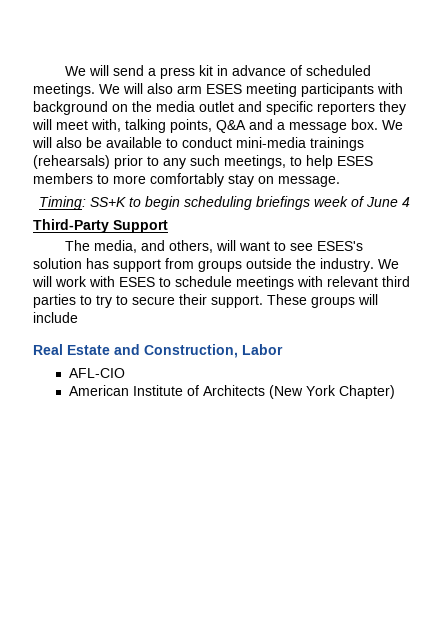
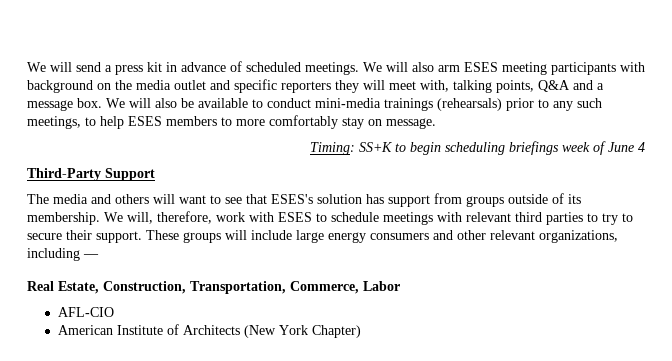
- The media, and others, will want to see ESES's solution has support from groups outside the industry. We will work with ESES to schedule meetings with relevant third parties to try to secure their support.
+ The media and others will want to see that ESES's solution has support from groups outside of its membership. We will, therefore, work with ESES to schedule meetings with relevant third parties to try to secure their support.
- These groups will include
- Real Estate and Construction, Labor
+ These groups will include large energy consumers and other relevant organizations, including —
+ Real Estate, Construction, Transportation, Commerce, Labor

